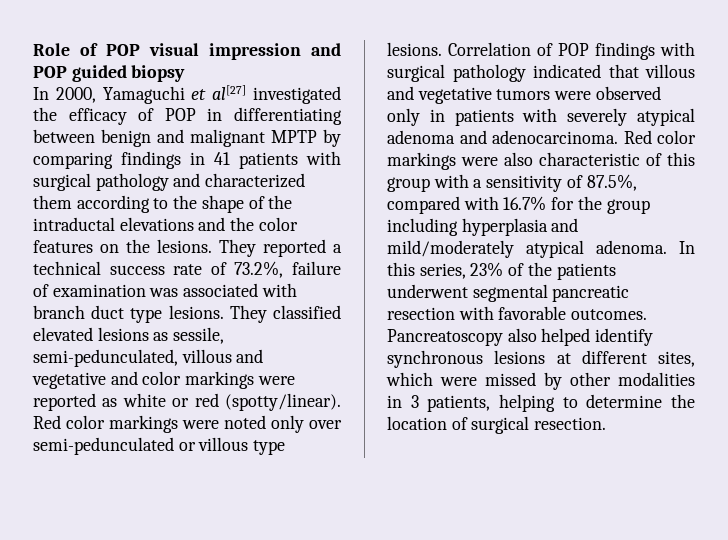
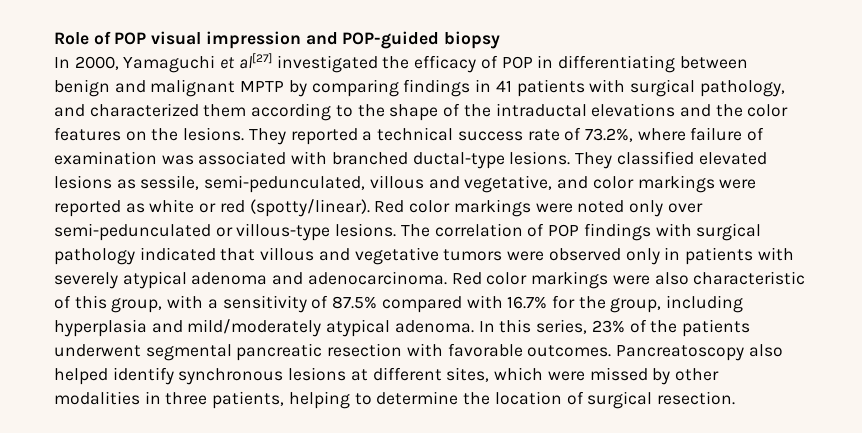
- Role of POP visual impression and POP guided biopsy
+ Role of POP visual impression and POP-guided biopsy
- In 2000, Yamaguchi et al[27] investigated the efficacy of POP in differentiating between benign and malignant MPTP by comparing findings in 41 patients with surgical pathology and characterized them according to the shape of the intraductal elevations and the color features on the lesions.
+ In 2000, Yamaguchi et al[27] investigated the efficacy of POP in differentiating between benign and malignant MPTP by comparing findings in 41 patients with surgical pathology, and characterized them according to the shape of the intraductal elevations and the color features on the lesions.
- They reported a technical success rate of 73.2%, failure of examination was associated with branch duct type lesions.
+ They reported a technical success rate of 73.2%, where failure of examination was associated with branched ductal-type lesions.
- They classified elevated lesions as sessile, semi-pedunculated, villous and vegetative and color markings were reported as white or red (spotty/linear).
+ They classified elevated lesions as sessile, semi-pedunculated, villous and vegetative, and color markings were reported as white or red (spotty/linear).
- Red color markings were noted only over semi-pedunculated or villous type lesions. Correlation of POP findings with surgical pathology indicated that villous and vegetative tumors were observed only in patients with severely atypical adenoma and adenocarcinoma.
+ Red color markings were noted only over semi-pedunculated or villous-type lesions. The correlation of POP findings with surgical pathology indicated that villous and vegetative tumors were observed only in patients with severely atypical adenoma and adenocarcinoma.
- Red color markings were also characteristic of this group with a sensitivity of 87.5%, compared with 16.7% for the group including hyperplasia and mild/moderately atypical adenoma.
+ Red color markings were also characteristic of this group, with a sensitivity of 87.5% compared with 16.7% for the group, including hyperplasia and mild/moderately atypical adenoma.
- Pancreatoscopy also helped identify synchronous lesions at different sites, which were missed by other modalities in 3 patients, helping to determine the location of surgical resection.
+ Pancreatoscopy also helped identify synchronous lesions at different sites, which were missed by other modalities in three patients, helping to determine the location of surgical resection.

